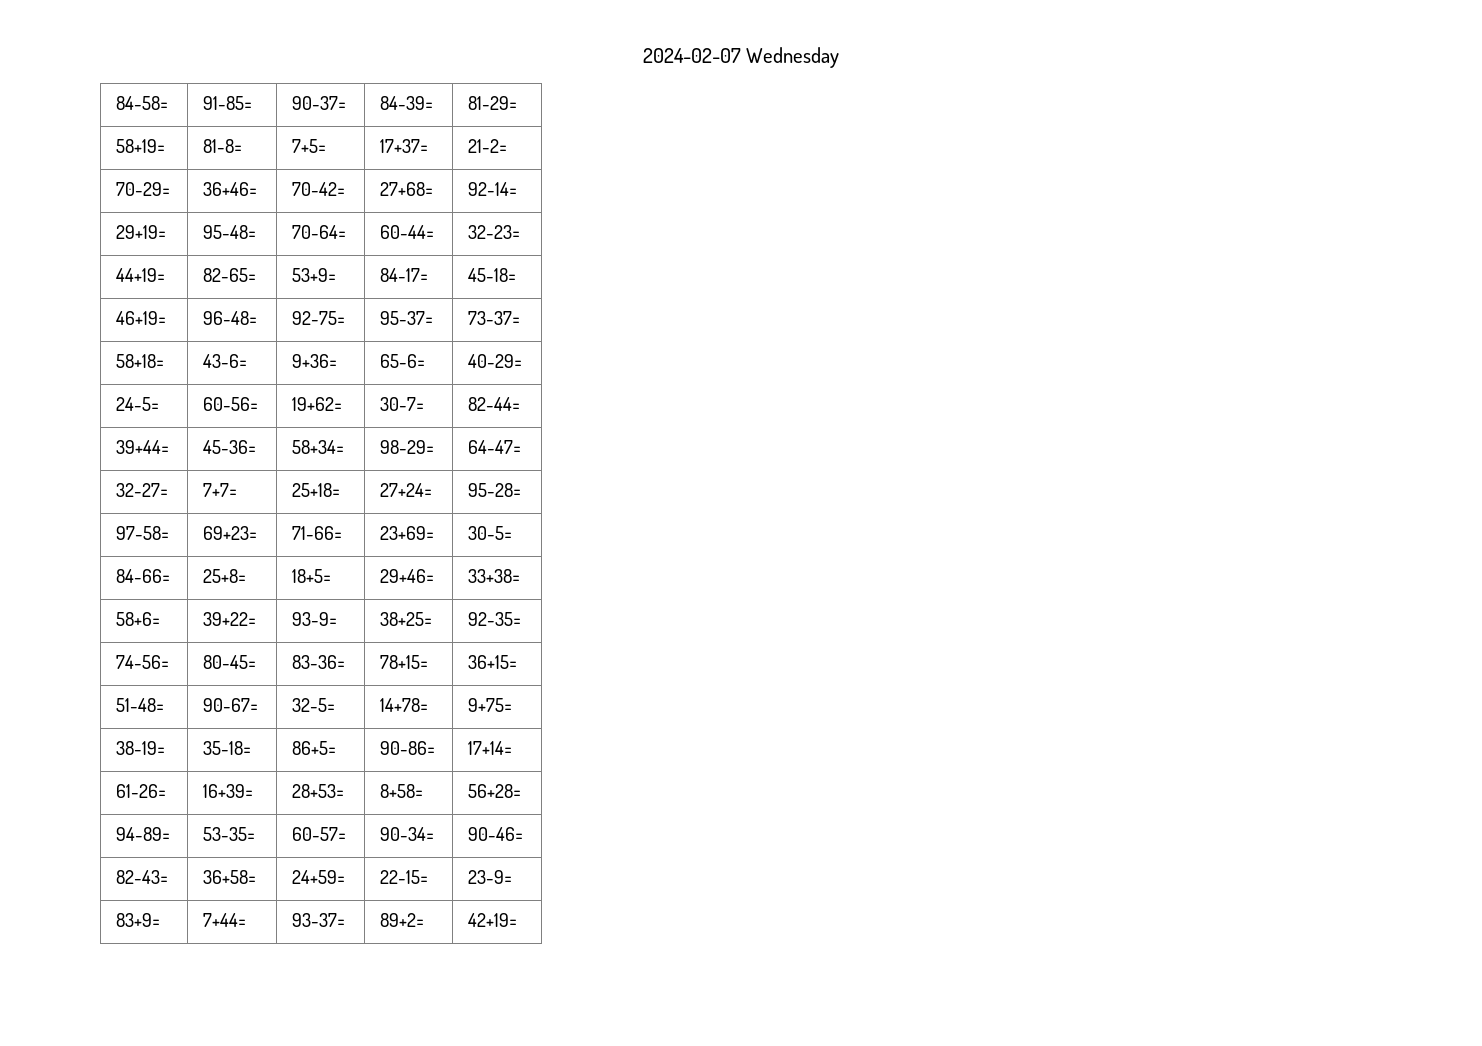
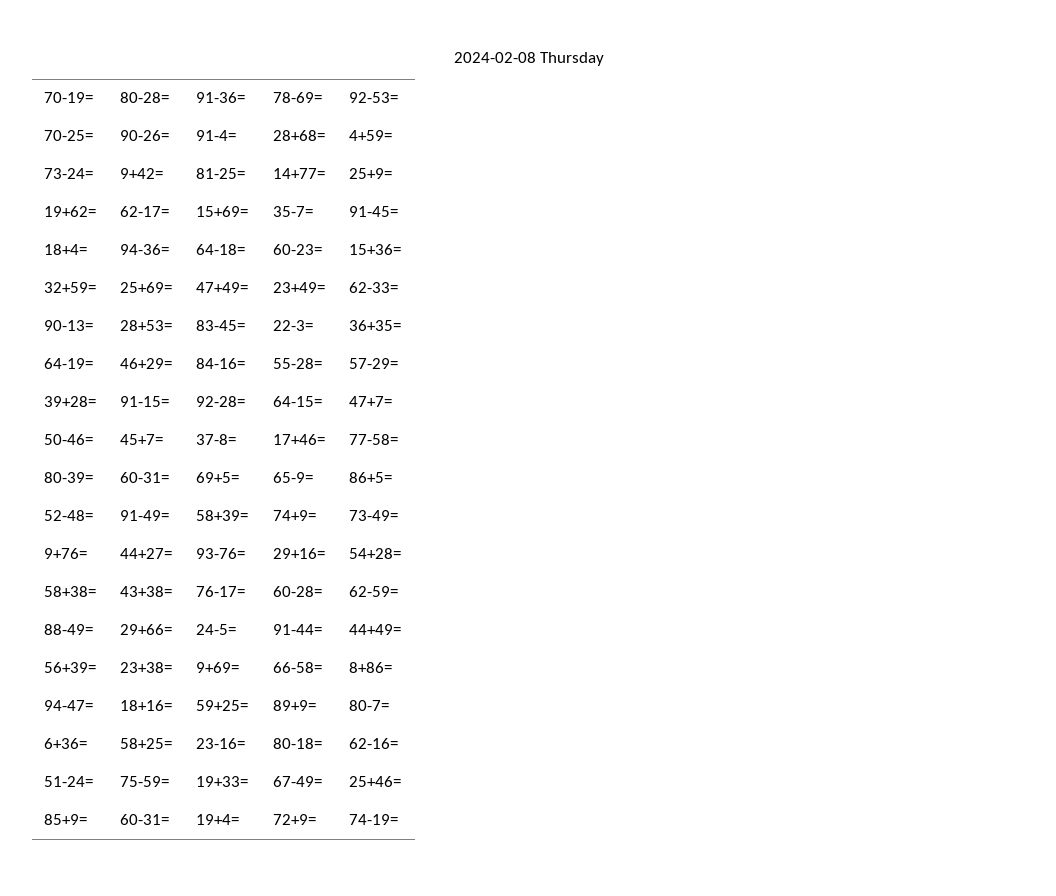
- 2024-02-07 Wednesday
- 84-58= | 91-85= | 90-37= | 84-39= | 81-29=
- 58+19= | 81-8= | 7+5= | 17+37= | 21-2=
- 70-29= | 36+46= | 70-42= | 27+68= | 92-14=
- 29+19= | 95-48= | 70-64= | 60-44= | 32-23=
- 44+19= | 82-65= | 53+9= | 84-17= | 45-18=
- 46+19= | 96-48= | 92-75= | 95-37= | 73-37=
- 58+18= | 43-6= | 9+36= | 65-6= | 40-29=
- 24-5= | 60-56= | 19+62= | 30-7= | 82-44=
- 39+44= | 45-36= | 58+34= | 98-29= | 64-47=
- 32-27= | 7+7= | 25+18= | 27+24= | 95-28=
- 97-58= | 69+23= | 71-66= | 23+69= | 30-5=
- 84-66= | 25+8= | 18+5= | 29+46= | 33+38=
- 58+6= | 39+22= | 93-9= | 38+25= | 92-35=
- 74-56= | 80-45= | 83-36= | 78+15= | 36+15=
- 51-48= | 90-67= | 32-5= | 14+78= | 9+75=
- 38-19= | 35-18= | 86+5= | 90-86= | 17+14=
- 61-26= | 16+39= | 28+53= | 8+58= | 56+28=
- 94-89= | 53-35= | 60-57= | 90-34= | 90-46=
- 82-43= | 36+58= | 24+59= | 22-15= | 23-9=
- 83+9= | 7+44= | 93-37= | 89+2= | 42+19=
+ 2024-02-08 Thursday
+ 70-19= | 80-28= | 91-36= | 78-69= | 92-53=
+ 70-25= | 90-26= | 91-4= | 28+68= | 4+59=
+ 73-24= | 9+42= | 81-25= | 14+77= | 25+9=
+ 19+62= | 62-17= | 15+69= | 35-7= | 91-45=
+ 18+4= | 94-36= | 64-18= | 60-23= | 15+36=
+ 32+59= | 25+69= | 47+49= | 23+49= | 62-33=
+ 90-13= | 28+53= | 83-45= | 22-3= | 36+35=
+ 64-19= | 46+29= | 84-16= | 55-28= | 57-29=
+ 39+28= | 91-15= | 92-28= | 64-15= | 47+7=
+ 50-46= | 45+7= | 37-8= | 17+46= | 77-58=
+ 80-39= | 60-31= | 69+5= | 65-9= | 86+5=
+ 52-48= | 91-49= | 58+39= | 74+9= | 73-49=
+ 9+76= | 44+27= | 93-76= | 29+16= | 54+28=
+ 58+38= | 43+38= | 76-17= | 60-28= | 62-59=
+ 88-49= | 29+66= | 24-5= | 91-44= | 44+49=
+ 56+39= | 23+38= | 9+69= | 66-58= | 8+86=
+ 94-47= | 18+16= | 59+25= | 89+9= | 80-7=
+ 6+36= | 58+25= | 23-16= | 80-18= | 62-16=
+ 51-24= | 75-59= | 19+33= | 67-49= | 25+46=
+ 85+9= | 60-31= | 19+4= | 72+9= | 74-19=

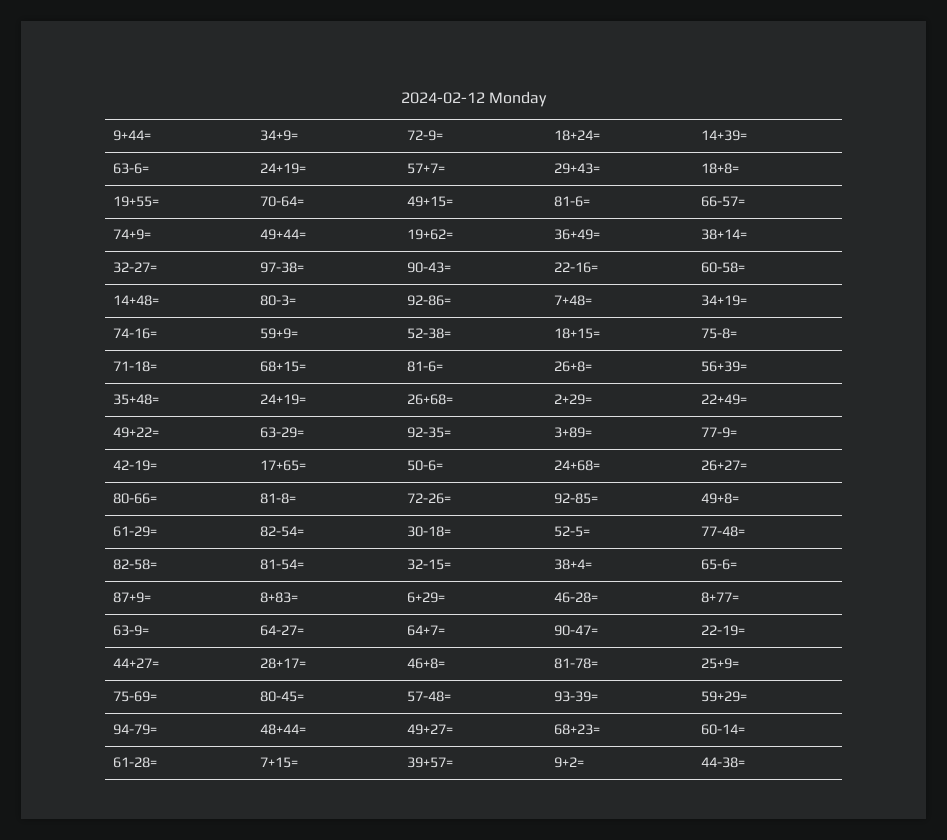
- 2024-02-08 Thursday
- 70-19= | 80-28= | 91-36= | 78-69= | 92-53=
- 70-25= | 90-26= | 91-4= | 28+68= | 4+59=
- 73-24= | 9+42= | 81-25= | 14+77= | 25+9=
- 19+62= | 62-17= | 15+69= | 35-7= | 91-45=
- 18+4= | 94-36= | 64-18= | 60-23= | 15+36=
- 32+59= | 25+69= | 47+49= | 23+49= | 62-33=
- 90-13= | 28+53= | 83-45= | 22-3= | 36+35=
- 64-19= | 46+29= | 84-16= | 55-28= | 57-29=
- 39+28= | 91-15= | 92-28= | 64-15= | 47+7=
- 50-46= | 45+7= | 37-8= | 17+46= | 77-58=
- 80-39= | 60-31= | 69+5= | 65-9= | 86+5=
- 52-48= | 91-49= | 58+39= | 74+9= | 73-49=
- 9+76= | 44+27= | 93-76= | 29+16= | 54+28=
- 58+38= | 43+38= | 76-17= | 60-28= | 62-59=
- 88-49= | 29+66= | 24-5= | 91-44= | 44+49=
- 56+39= | 23+38= | 9+69= | 66-58= | 8+86=
- 94-47= | 18+16= | 59+25= | 89+9= | 80-7=
- 6+36= | 58+25= | 23-16= | 80-18= | 62-16=
- 51-24= | 75-59= | 19+33= | 67-49= | 25+46=
- 85+9= | 60-31= | 19+4= | 72+9= | 74-19=
+ 2024-02-12 Monday
+ 9+44= | 34+9= | 72-9= | 18+24= | 14+39=
+ 63-6= | 24+19= | 57+7= | 29+43= | 18+8=
+ 19+55= | 70-64= | 49+15= | 81-6= | 66-57=
+ 74+9= | 49+44= | 19+62= | 36+49= | 38+14=
+ 32-27= | 97-38= | 90-43= | 22-16= | 60-58=
+ 14+48= | 80-3= | 92-86= | 7+48= | 34+19=
+ 74-16= | 59+9= | 52-38= | 18+15= | 75-8=
+ 71-18= | 68+15= | 81-6= | 26+8= | 56+39=
+ 35+48= | 24+19= | 26+68= | 2+29= | 22+49=
+ 49+22= | 63-29= | 92-35= | 3+89= | 77-9=
+ 42-19= | 17+65= | 50-6= | 24+68= | 26+27=
+ 80-66= | 81-8= | 72-26= | 92-85= | 49+8=
+ 61-29= | 82-54= | 30-18= | 52-5= | 77-48=
+ 82-58= | 81-54= | 32-15= | 38+4= | 65-6=
+ 87+9= | 8+83= | 6+29= | 46-28= | 8+77=
+ 63-9= | 64-27= | 64+7= | 90-47= | 22-19=
+ 44+27= | 28+17= | 46+8= | 81-78= | 25+9=
+ 75-69= | 80-45= | 57-48= | 93-39= | 59+29=
+ 94-79= | 48+44= | 49+27= | 68+23= | 60-14=
+ 61-28= | 7+15= | 39+57= | 9+2= | 44-38=

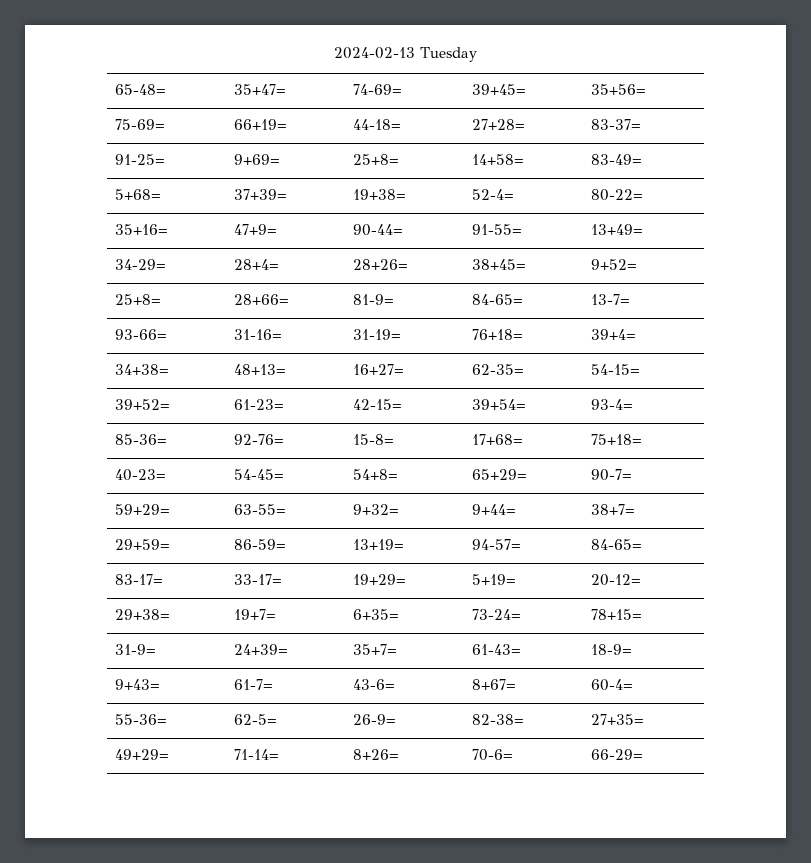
- 2024-02-12 Monday
- 9+44= | 34+9= | 72-9= | 18+24= | 14+39=
- 63-6= | 24+19= | 57+7= | 29+43= | 18+8=
- 19+55= | 70-64= | 49+15= | 81-6= | 66-57=
- 74+9= | 49+44= | 19+62= | 36+49= | 38+14=
- 32-27= | 97-38= | 90-43= | 22-16= | 60-58=
- 14+48= | 80-3= | 92-86= | 7+48= | 34+19=
- 74-16= | 59+9= | 52-38= | 18+15= | 75-8=
- 71-18= | 68+15= | 81-6= | 26+8= | 56+39=
- 35+48= | 24+19= | 26+68= | 2+29= | 22+49=
- 49+22= | 63-29= | 92-35= | 3+89= | 77-9=
- 42-19= | 17+65= | 50-6= | 24+68= | 26+27=
- 80-66= | 81-8= | 72-26= | 92-85= | 49+8=
- 61-29= | 82-54= | 30-18= | 52-5= | 77-48=
- 82-58= | 81-54= | 32-15= | 38+4= | 65-6=
- 87+9= | 8+83= | 6+29= | 46-28= | 8+77=
- 63-9= | 64-27= | 64+7= | 90-47= | 22-19=
- 44+27= | 28+17= | 46+8= | 81-78= | 25+9=
- 75-69= | 80-45= | 57-48= | 93-39= | 59+29=
- 94-79= | 48+44= | 49+27= | 68+23= | 60-14=
- 61-28= | 7+15= | 39+57= | 9+2= | 44-38=
+ 2024-02-13 Tuesday
+ 65-48= | 35+47= | 74-69= | 39+45= | 35+56=
+ 75-69= | 66+19= | 44-18= | 27+28= | 83-37=
+ 91-25= | 9+69= | 25+8= | 14+58= | 83-49=
+ 5+68= | 37+39= | 19+38= | 52-4= | 80-22=
+ 35+16= | 47+9= | 90-44= | 91-55= | 13+49=
+ 34-29= | 28+4= | 28+26= | 38+45= | 9+52=
+ 25+8= | 28+66= | 81-9= | 84-65= | 13-7=
+ 93-66= | 31-16= | 31-19= | 76+18= | 39+4=
+ 34+38= | 48+13= | 16+27= | 62-35= | 54-15=
+ 39+52= | 61-23= | 42-15= | 39+54= | 93-4=
+ 85-36= | 92-76= | 15-8= | 17+68= | 75+18=
+ 40-23= | 54-45= | 54+8= | 65+29= | 90-7=
+ 59+29= | 63-55= | 9+32= | 9+44= | 38+7=
+ 29+59= | 86-59= | 13+19= | 94-57= | 84-65=
+ 83-17= | 33-17= | 19+29= | 5+19= | 20-12=
+ 29+38= | 19+7= | 6+35= | 73-24= | 78+15=
+ 31-9= | 24+39= | 35+7= | 61-43= | 18-9=
+ 9+43= | 61-7= | 43-6= | 8+67= | 60-4=
+ 55-36= | 62-5= | 26-9= | 82-38= | 27+35=
+ 49+29= | 71-14= | 8+26= | 70-6= | 66-29=

